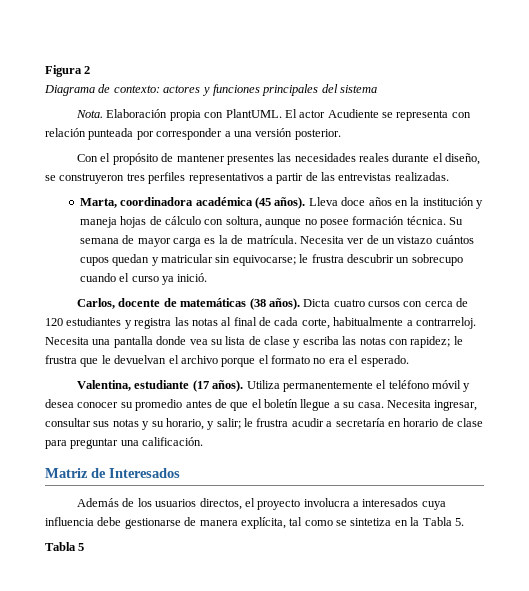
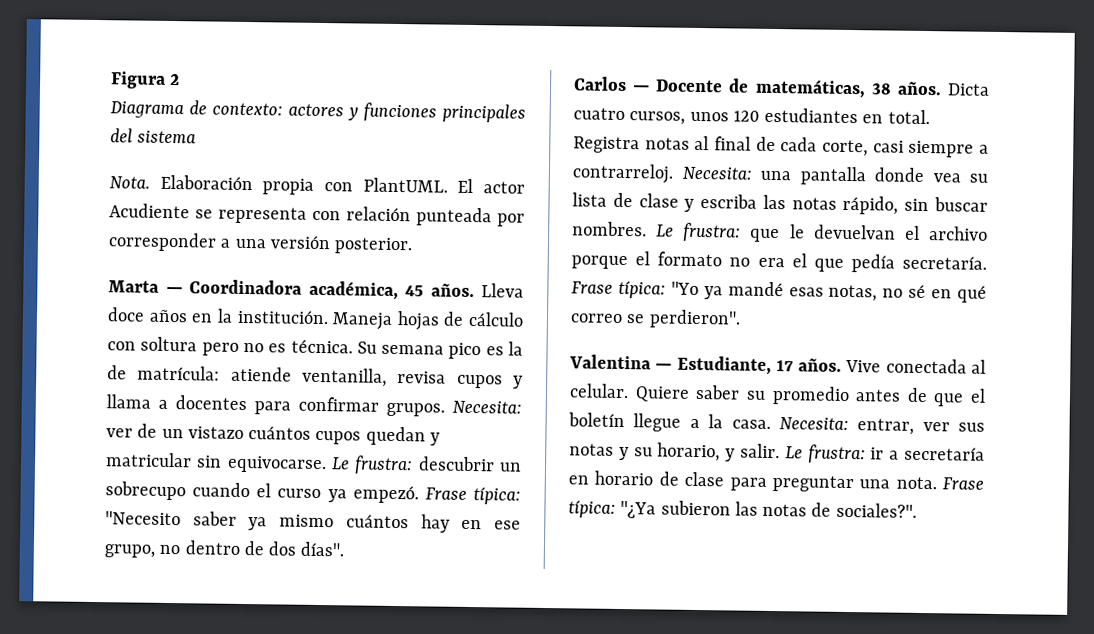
- Con el propósito de mantener presentes las necesidades reales durante el diseño, se construyeron tres perfiles representativos a partir de las entrevistas realizadas.
- Marta, coordinadora académica (45 años).
+ Marta — Coordinadora académica, 45 años.
- Lleva doce años en la institución y maneja hojas de cálculo con soltura, aunque no posee formación técnica. Su semana de mayor carga es la de matrícula. Necesita ver de un vistazo cuántos cupos quedan y matricular sin equivocarse; le frustra descubrir un sobrecupo cuando el curso ya inició.
- Carlos, docente de matemáticas (38 años). Dicta cuatro cursos con cerca de 120 estudiantes y registra las notas al final de cada corte, habitualmente a contrarreloj.
+ Lleva doce años en la institución. Maneja hojas de cálculo con soltura pero no es técnica. Su semana pico es la de matrícula: atiende ventanilla, revisa cupos y llama a docentes para confirmar grupos. Necesita: ver de un vistazo cuántos cupos quedan y matricular sin equivocarse. Le frustra: descubrir un sobrecupo cuando el curso ya empezó. Frase típica: "Necesito saber ya mismo cuántos hay en ese grupo, no dentro de dos días".
+ Carlos — Docente de matemáticas, 38 años. Dicta cuatro cursos, unos 120 estudiantes en total. Registra notas al final de cada corte, casi siempre a contrarreloj.
- Necesita una pantalla donde vea su lista de clase y escriba las notas con rapidez; le frustra que le devuelvan el archivo porque el formato no era el esperado.
- Valentina, estudiante (17 años). Utiliza permanentemente el teléfono móvil y desea conocer su promedio antes de que el boletín llegue a su casa. Necesita ingresar, consultar sus notas y su horario, y salir; le frustra acudir a secretaría en horario de clase para preguntar una calificación.
- Matriz de Interesados
- Además de los usuarios directos, el proyecto involucra a interesados cuya influencia debe gestionarse de manera explícita, tal como se sintetiza en la Tabla 5.
- Tabla 5
+ Necesita: una pantalla donde vea su lista de clase y escriba las notas rápido, sin buscar nombres. Le frustra: que le devuelvan el archivo porque el formato no era el que pedía secretaría. Frase típica: "Yo ya mandé esas notas, no sé en qué correo se perdieron".
+ Valentina — Estudiante, 17 años. Vive conectada al celular. Quiere saber su promedio antes de que el boletín llegue a la casa. Necesita: entrar, ver sus notas y su horario, y salir. Le frustra: ir a secretaría en horario de clase para preguntar una nota. Frase típica: "¿Ya subieron las notas de sociales?".

